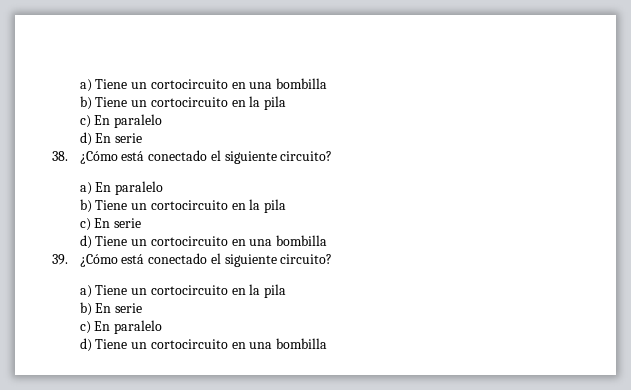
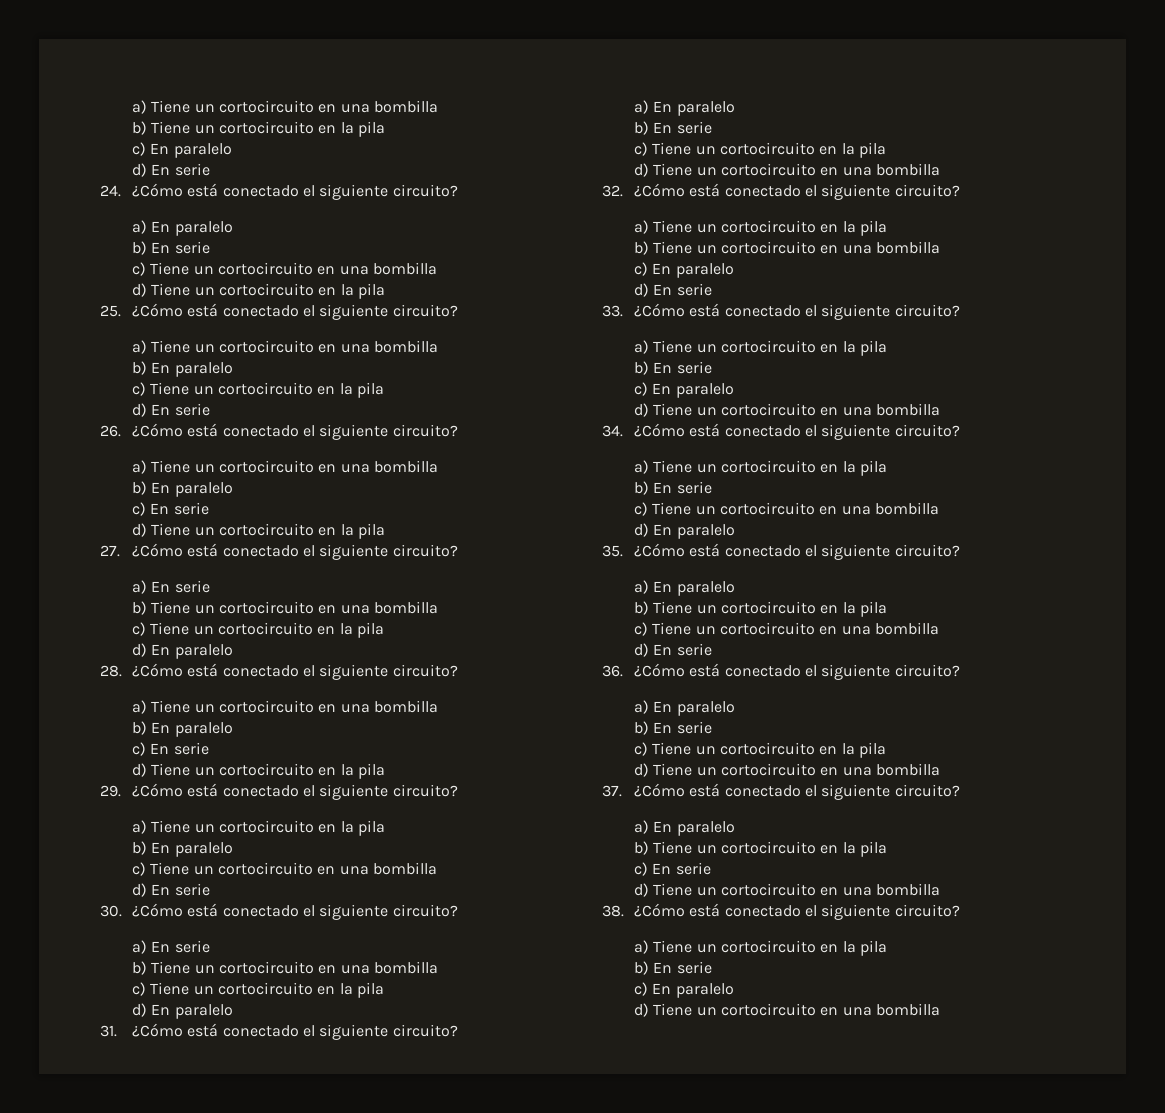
- 38. ¿Cómo está conectado el siguiente circuito?
+ 24. ¿Cómo está conectado el siguiente circuito?
+ a) En paralelo
+ b) En serie
+ c) Tiene un cortocircuito en una bombilla
+ d) Tiene un cortocircuito en la pila
+ 25. ¿Cómo está conectado el siguiente circuito?
+ a) Tiene un cortocircuito en una bombilla
+ b) En paralelo
+ c) Tiene un cortocircuito en la pila
+ d) En serie
+ 26. ¿Cómo está conectado el siguiente circuito?
+ a) Tiene un cortocircuito en una bombilla
+ b) En paralelo
+ c) En serie
+ d) Tiene un cortocircuito en la pila
+ 27. ¿Cómo está conectado el siguiente circuito?
+ a) En serie
+ b) Tiene un cortocircuito en una bombilla
+ c) Tiene un cortocircuito en la pila
+ d) En paralelo
+ 28. ¿Cómo está conectado el siguiente circuito?
+ a) Tiene un cortocircuito en una bombilla
+ b) En paralelo
+ c) En serie
+ d) Tiene un cortocircuito en la pila
+ 29. ¿Cómo está conectado el siguiente circuito?
+ a) Tiene un cortocircuito en la pila
+ b) En paralelo
+ c) Tiene un cortocircuito en una bombilla
+ d) En serie
+ 30. ¿Cómo está conectado el siguiente circuito?
+ a) En serie
+ b) Tiene un cortocircuito en una bombilla
+ c) Tiene un cortocircuito en la pila
+ d) En paralelo
+ 31. ¿Cómo está conectado el siguiente circuito?
+ a) En paralelo
+ b) En serie
+ c) Tiene un cortocircuito en la pila
+ d) Tiene un cortocircuito en una bombilla
+ 32. ¿Cómo está conectado el siguiente circuito?
+ a) Tiene un cortocircuito en la pila
+ b) Tiene un cortocircuito en una bombilla
+ c) En paralelo
+ d) En serie
+ 33. ¿Cómo está conectado el siguiente circuito?
+ a) Tiene un cortocircuito en la pila
+ b) En serie
+ c) En paralelo
+ d) Tiene un cortocircuito en una bombilla
+ 34. ¿Cómo está conectado el siguiente circuito?
+ a) Tiene un cortocircuito en la pila
+ b) En serie
+ c) Tiene un cortocircuito en una bombilla
+ d) En paralelo
+ 35. ¿Cómo está conectado el siguiente circuito?
+ a) En paralelo
+ b) Tiene un cortocircuito en la pila
+ c) Tiene un cortocircuito en una bombilla
+ d) En serie
+ 36. ¿Cómo está conectado el siguiente circuito?
+ a) En paralelo
+ b) En serie
+ c) Tiene un cortocircuito en la pila
+ d) Tiene un cortocircuito en una bombilla
+ 37. ¿Cómo está conectado el siguiente circuito?
- 39. ¿Cómo está conectado el siguiente circuito?
+ 38. ¿Cómo está conectado el siguiente circuito?

